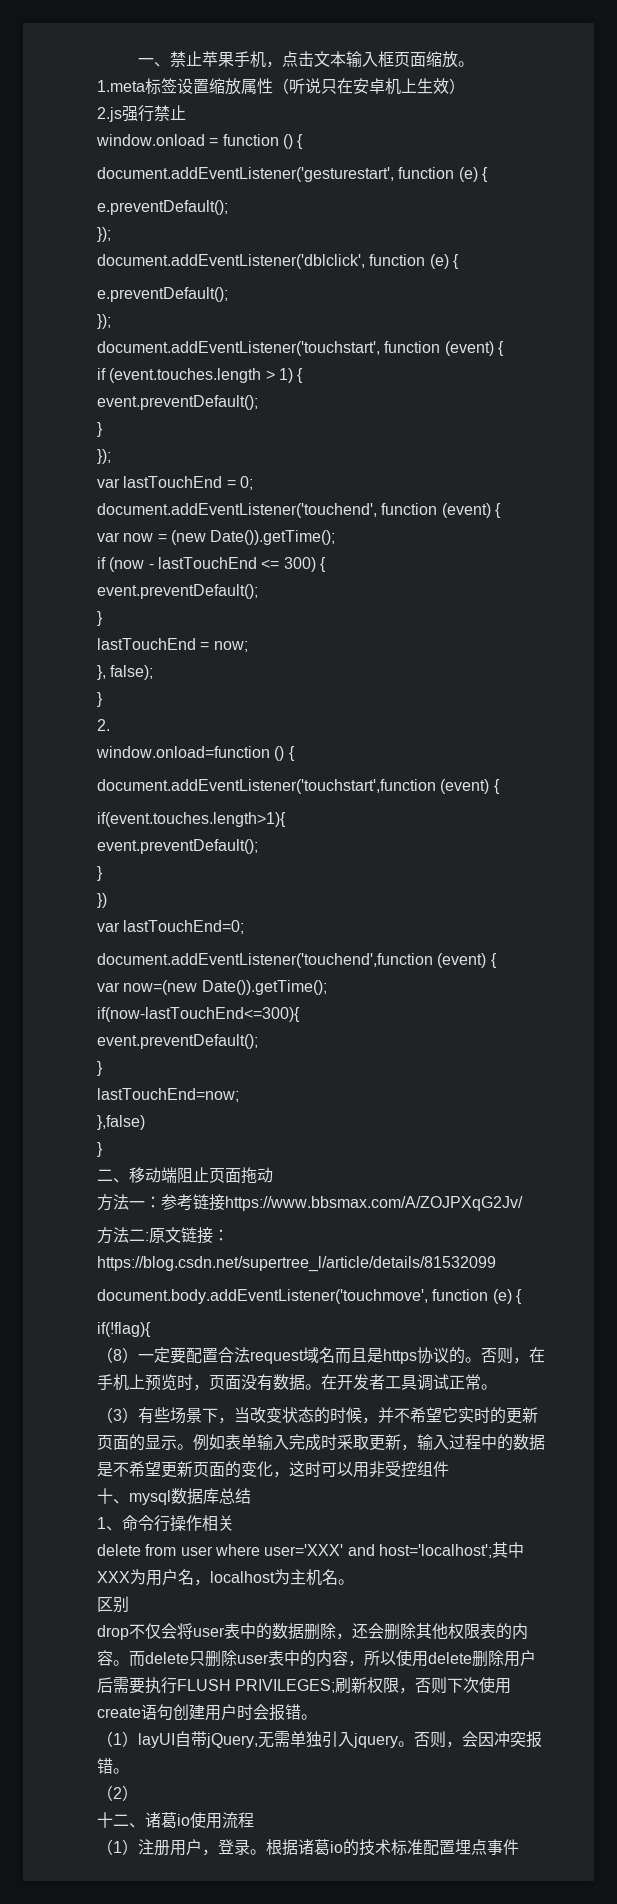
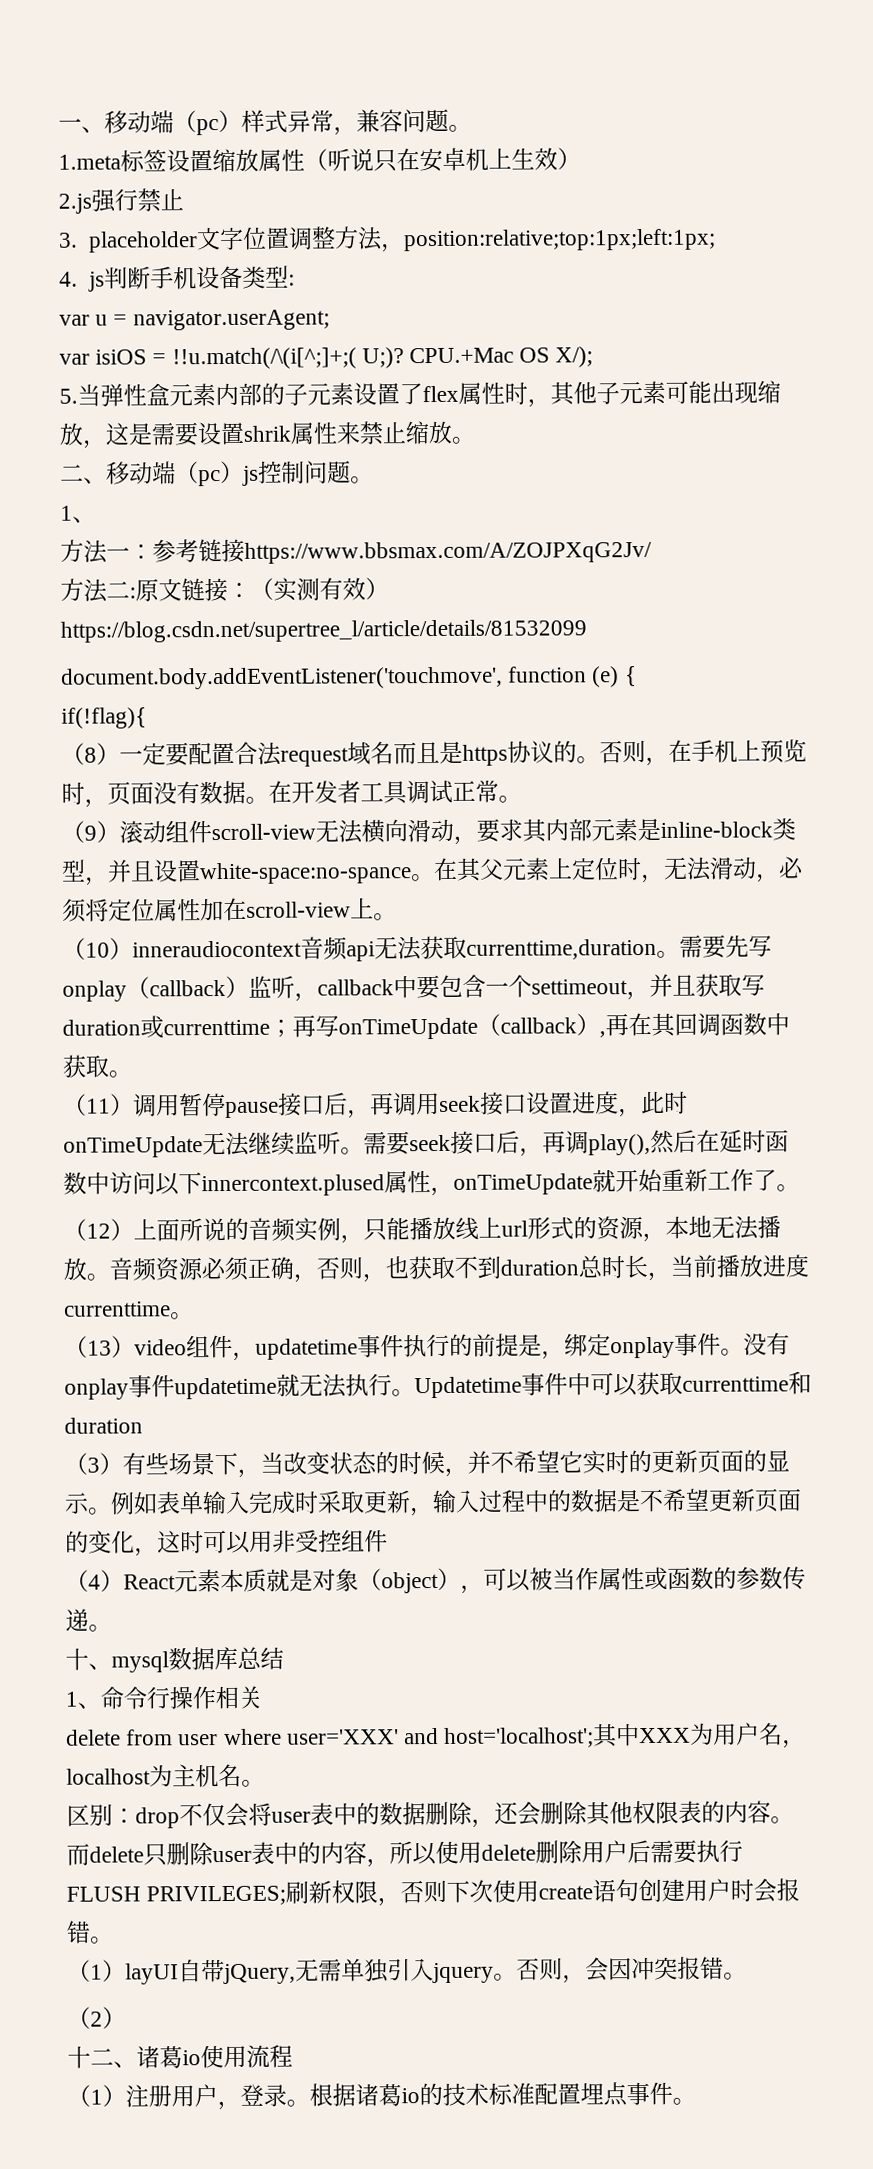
- 一、禁止苹果手机，点击文本输入框页面缩放。
+ 一、移动端（pc）样式异常，兼容问题。
- window.onload = function () {
- document.addEventListener('gesturestart', function (e) {
- e.preventDefault();
- });
- document.addEventListener('dblclick', function (e) {
- e.preventDefault();
- });
- document.addEventListener('touchstart', function (event) {
- if (event.touches.length > 1) {
- event.preventDefault();
- }
- });
- var lastTouchEnd = 0;
- document.addEventListener('touchend', function (event) {
- var now = (new Date()).getTime();
- if (now - lastTouchEnd <= 300) {
- event.preventDefault();
- }
- lastTouchEnd = now;
- }, false);
- }
- 2.
- window.onload=function () {
- document.addEventListener('touchstart',function (event) {
- if(event.touches.length>1){
- event.preventDefault();
- }
- })
- var lastTouchEnd=0;
- document.addEventListener('touchend',function (event) {
- var now=(new Date()).getTime();
- if(now-lastTouchEnd<=300){
- event.preventDefault();
- }
- lastTouchEnd=now;
- },false)
- }
- 二、移动端阻止页面拖动
+ 3. placeholder文字位置调整方法，position:relative;top:1px;left:1px;
+ 4. js判断手机设备类型:
+ var u = navigator.userAgent;
+ var isiOS = !!u.match(/\(i[^;]+;( U;)? CPU.+Mac OS X/);
+ 5.当弹性盒元素内部的子元素设置了flex属性时，其他子元素可能出现缩放，这是需要设置shrik属性来禁止缩放。
+ 二、移动端（pc）js控制问题。
+ 1、
- 方法二:原文链接：https://blog.csdn.net/supertree_l/article/details/81532099
+ 方法二:原文链接：（实测有效）https://blog.csdn.net/supertree_l/article/details/81532099
+ （9）滚动组件scroll-view无法横向滑动，要求其内部元素是inline-block类型，并且设置white-space:no-spance。在其父元素上定位时，无法滑动，必须将定位属性加在scroll-view上。
+ （10）inneraudiocontext音频api无法获取currenttime,duration。需要先写onplay（callback）监听，callback中要包含一个settimeout，并且获取写duration或currenttime；再写onTimeUpdate（callback）,再在其回调函数中获取。
+ （11）调用暂停pause接口后，再调用seek接口设置进度，此时onTimeUpdate无法继续监听。需要seek接口后，再调play(),然后在延时函数中访问以下innercontext.plused属性，onTimeUpdate就开始重新工作了。
+ （12）上面所说的音频实例，只能播放线上url形式的资源，本地无法播放。音频资源必须正确，否则，也获取不到duration总时长，当前播放进度currenttime。
+ （13）video组件，updatetime事件执行的前提是，绑定onplay事件。没有onplay事件updatetime就无法执行。Updatetime事件中可以获取currenttime和duration
+ （4）React元素本质就是对象（object），可以被当作属性或函数的参数传递。
- 区别
- drop不仅会将user表中的数据删除，还会删除其他权限表的内容。
+ 区别：drop不仅会将user表中的数据删除，还会删除其他权限表的内容。
- 根据诸葛io的技术标准配置埋点事件
+ 根据诸葛io的技术标准配置埋点事件。

